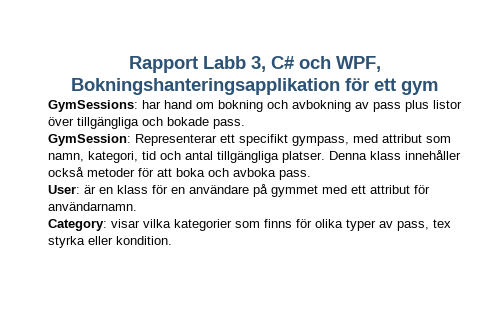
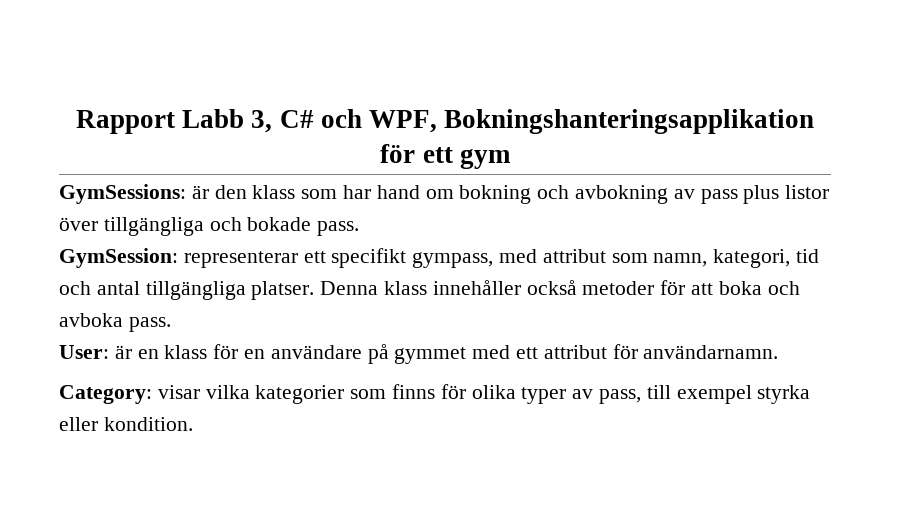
- GymSessions: har hand om bokning och avbokning av pass plus listor över tillgängliga och bokade pass.
+ GymSessions: är den klass som har hand om bokning och avbokning av pass plus listor över tillgängliga och bokade pass.
- GymSession: Representerar ett specifikt gympass, med attribut som namn, kategori, tid och antal tillgängliga platser.
+ GymSession: representerar ett specifikt gympass, med attribut som namn, kategori, tid och antal tillgängliga platser.
- Category: visar vilka kategorier som finns för olika typer av pass, tex styrka eller kondition.
+ Category: visar vilka kategorier som finns för olika typer av pass, till exempel styrka eller kondition.

